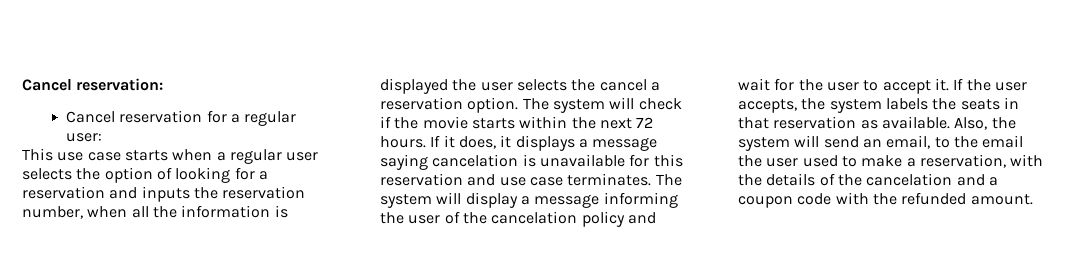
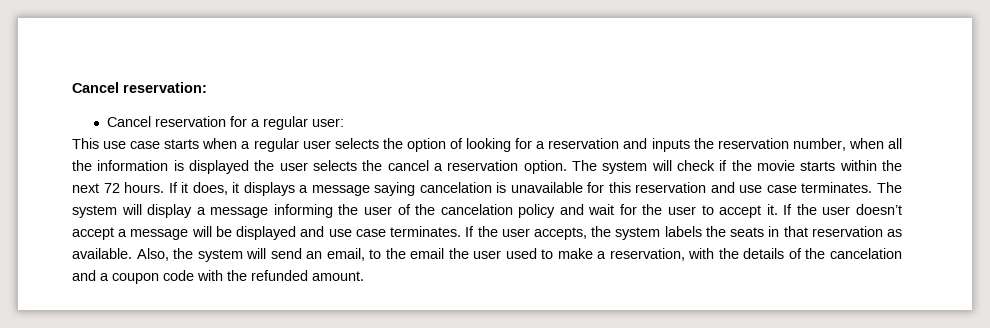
- If the user accepts, the system labels the seats in that reservation as available.
+ If the user doesn’t accept a message will be displayed and use case terminates. If the user accepts, the system labels the seats in that reservation as available.

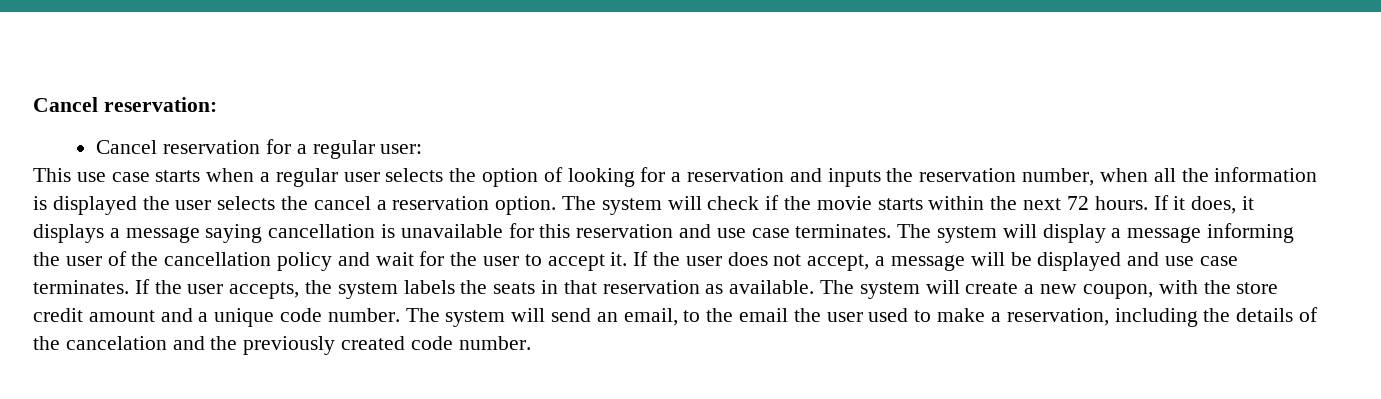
- If it does, it displays a message saying cancelation is unavailable for this reservation and use case terminates.
+ If it does, it displays a message saying cancellation is unavailable for this reservation and use case terminates.
- The system will display a message informing the user of the cancelation policy and wait for the user to accept it.
+ The system will display a message informing the user of the cancellation policy and wait for the user to accept it.
- If the user doesn’t accept a message will be displayed and use case terminates.
+ If the user does not accept, a message will be displayed and use case terminates.
- Also, the system will send an email, to the email the user used to make a reservation, with the details of the cancelation and a coupon code with the refunded amount.
+ The system will create a new coupon, with the store credit amount and a unique code number. The system will send an email, to the email the user used to make a reservation, including the details of the cancelation and the previously created code number.

